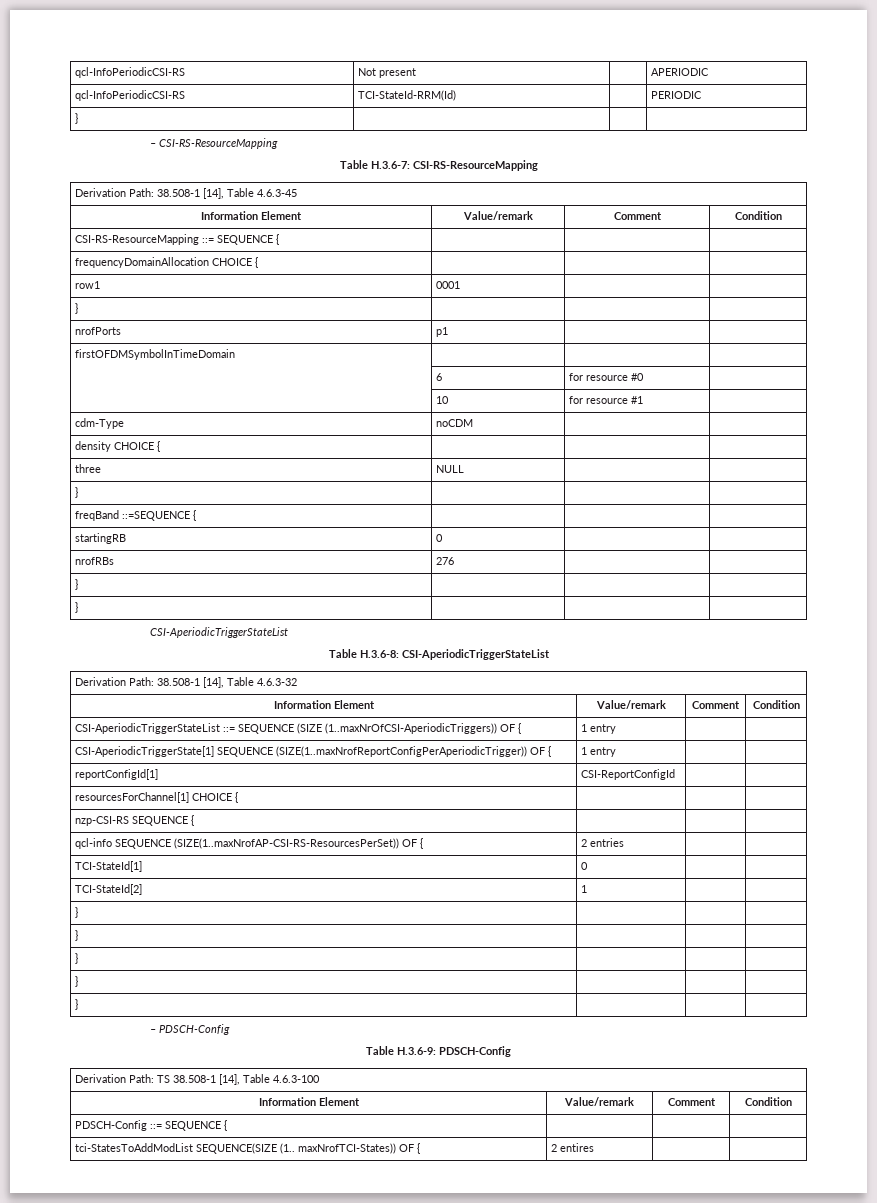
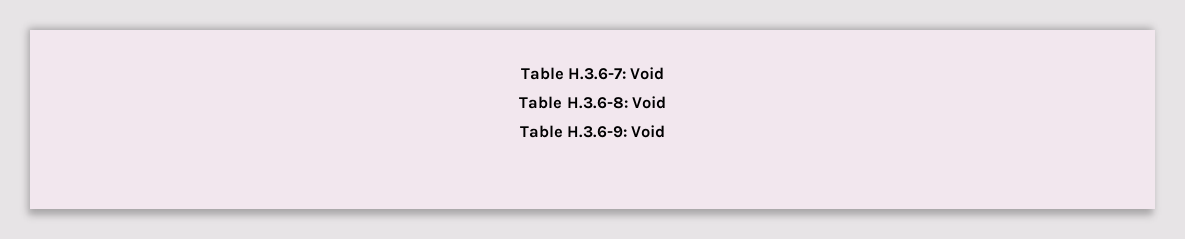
- qcl-InfoPeriodicCSI-RS | Not present | | APERIODIC
- qcl-InfoPeriodicCSI-RS | TCI-StateId-RRM(Id) | | PERIODIC
- } | | |
- – CSI-RS-ResourceMapping
- Table H.3.6-7: CSI-RS-ResourceMapping
- Derivation Path: 38.508-1 [14], Table 4.6.3-45
- Information Element | Value/remark | Comment | Condition
- CSI-RS-ResourceMapping ::= SEQUENCE { | | |
- frequencyDomainAllocation CHOICE { | | |
- row1 | 0001 | |
- } | | |
- nrofPorts | p1 | |
- firstOFDMSymbolInTimeDomain | | |
- | 6 | for resource #0 |
- | 10 | for resource #1 |
- cdm-Type | noCDM | |
- density CHOICE { | | |
- three | NULL | |
- } | | |
- freqBand ::=SEQUENCE { | | |
- startingRB | 0 | |
- nrofRBs | 276 | |
- } | | |
- } | | |
- CSI-AperiodicTriggerStateList
- Table H.3.6-8: CSI-AperiodicTriggerStateList
- Derivation Path: 38.508-1 [14], Table 4.6.3-32
- Information Element | Value/remark | Comment | Condition
- CSI-AperiodicTriggerStateList ::= SEQUENCE (SIZE (1..maxNrOfCSI-AperiodicTriggers)) OF { | 1 entry | |
- CSI-AperiodicTriggerState[1] SEQUENCE (SIZE(1..maxNrofReportConfigPerAperiodicTrigger)) OF { | 1 entry | |
- reportConfigId[1] | CSI-ReportConfigId | |
- resourcesForChannel[1] CHOICE { | | |
- nzp-CSI-RS SEQUENCE { | | |
- qcl-info SEQUENCE (SIZE(1..maxNrofAP-CSI-RS-ResourcesPerSet)) OF { | 2 entries | |
- TCI-StateId[1] | 0 | |
- TCI-StateId[2] | 1 | |
- } | | |
- } | | |
- } | | |
- } | | |
- } | | |
- – PDSCH-Config
- Table H.3.6-9: PDSCH-Config
- Derivation Path: TS 38.508-1 [14], Table 4.6.3-100
- Information Element | Value/remark | Comment | Condition
- PDSCH-Config ::= SEQUENCE { | | |
- tci-StatesToAddModList SEQUENCE(SIZE (1.. maxNrofTCI-States)) OF { | 2 entires | |
+ Table H.3.6-7: Void
+ Table H.3.6-8: Void
+ Table H.3.6-9: Void

